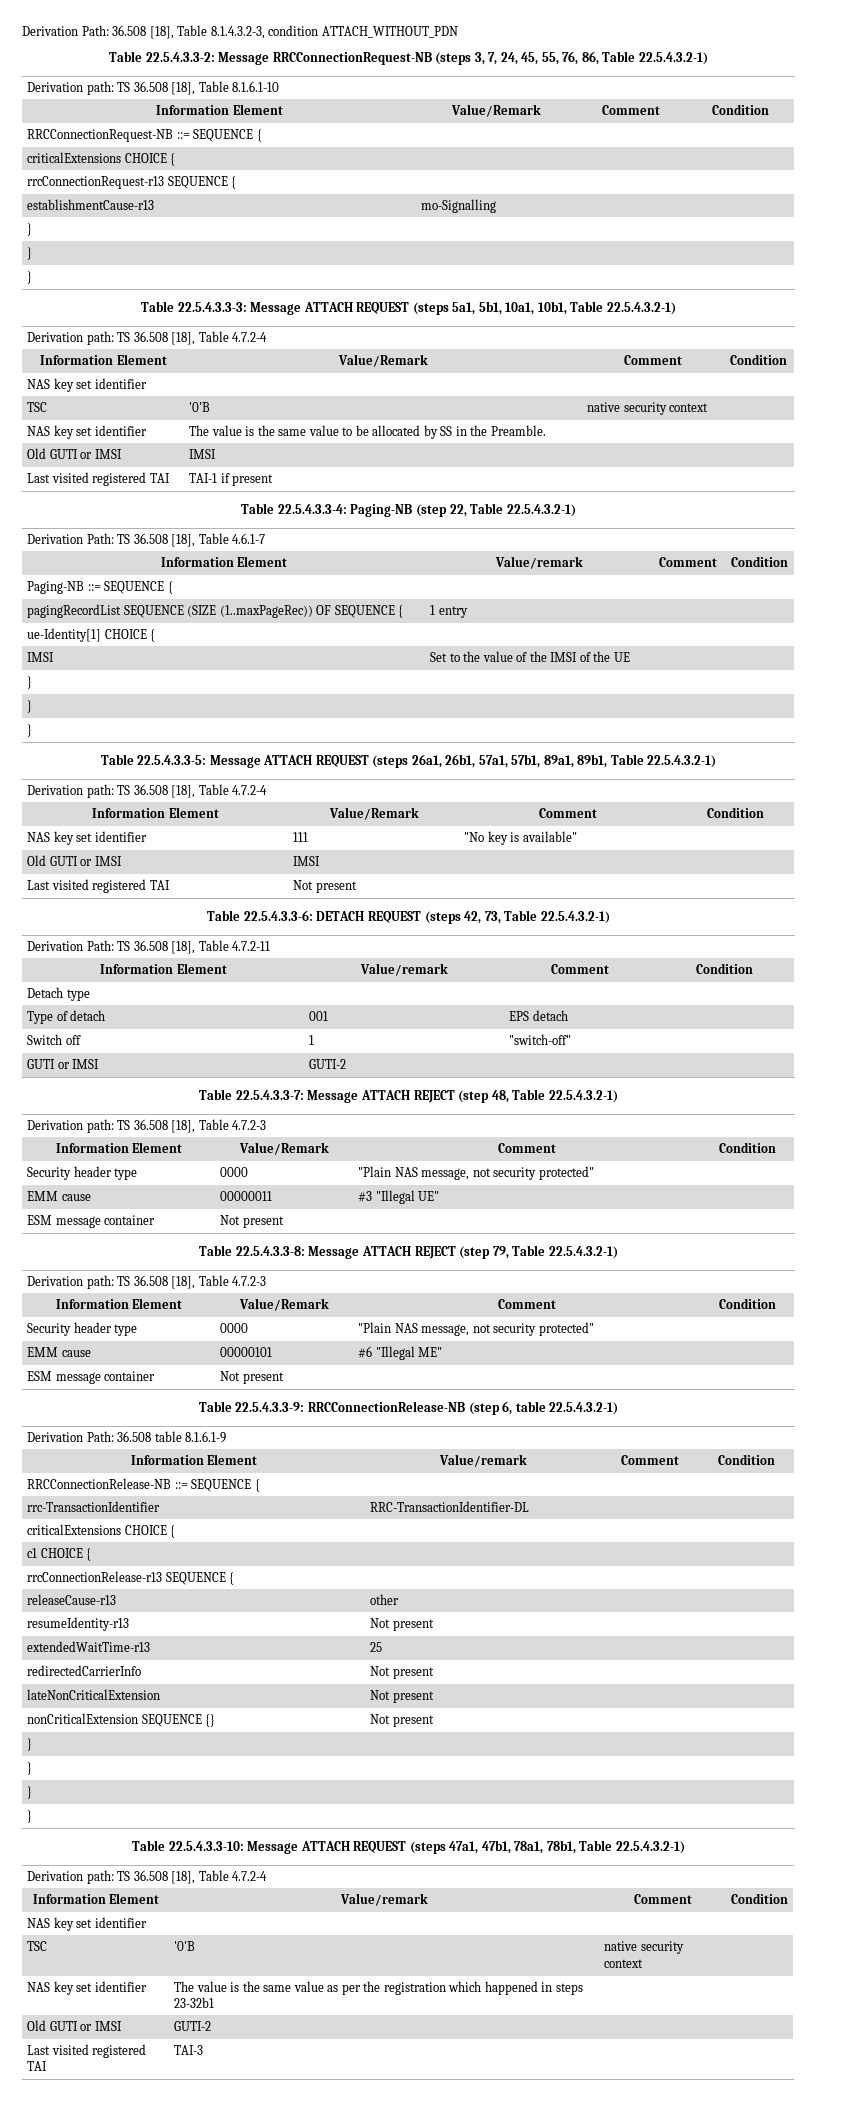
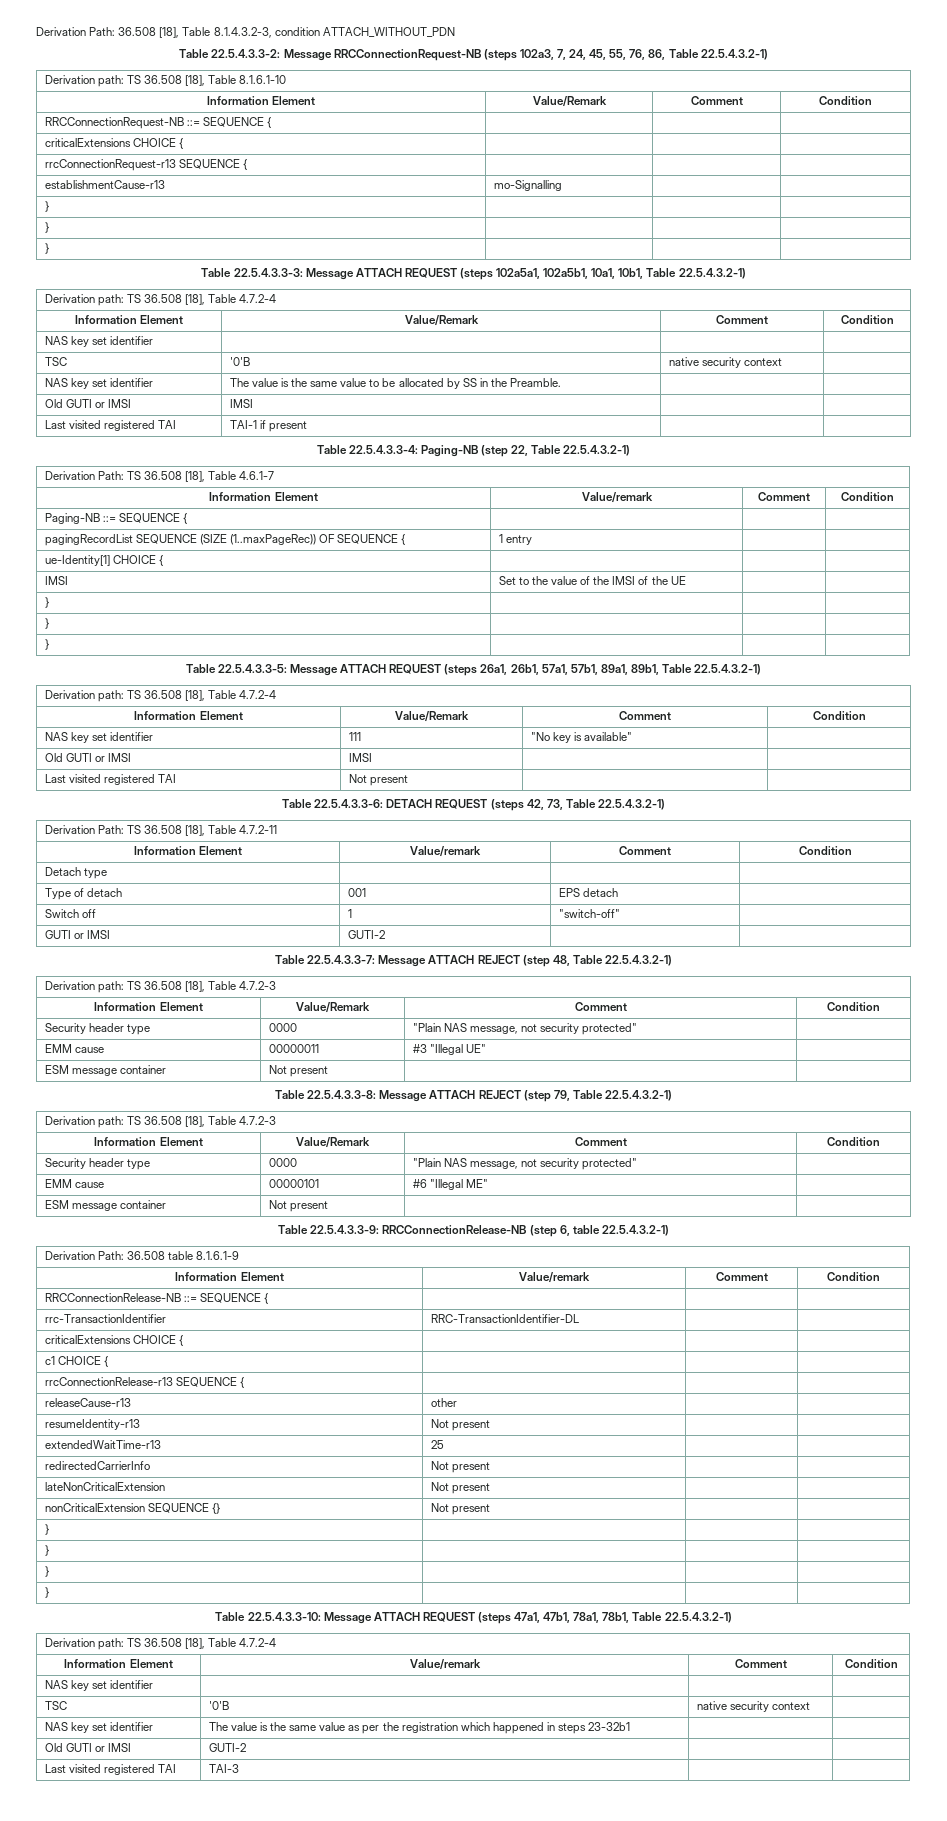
- Table 22.5.4.3.3-2: Message RRCConnectionRequest-NB (steps 3, 7, 24, 45, 55, 76, 86, Table 22.5.4.3.2-1)
+ Table 22.5.4.3.3-2: Message RRCConnectionRequest-NB (steps 102a3, 7, 24, 45, 55, 76, 86, Table 22.5.4.3.2-1)
- Table 22.5.4.3.3-3: Message ATTACH REQUEST (steps 5a1, 5b1, 10a1, 10b1, Table 22.5.4.3.2-1)
+ Table 22.5.4.3.3-3: Message ATTACH REQUEST (steps 102a5a1, 102a5b1, 10a1, 10b1, Table 22.5.4.3.2-1)

